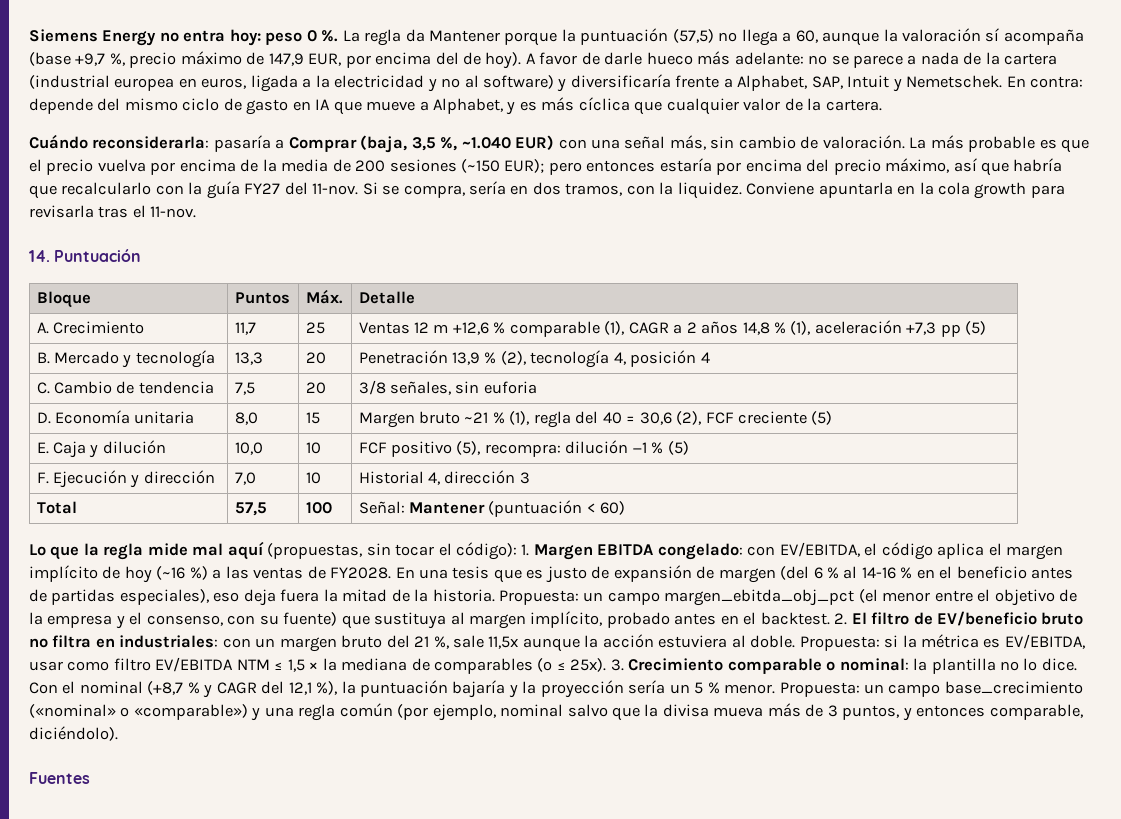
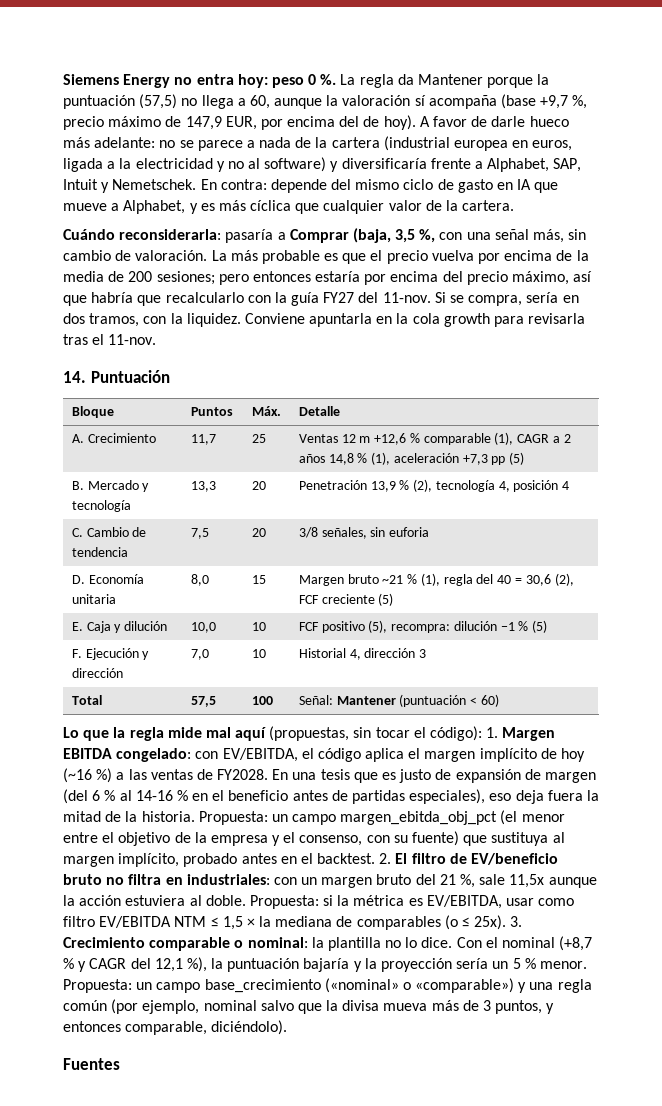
- Cuándo reconsiderarla: pasaría a Comprar (baja, 3,5 %, ~1.040 EUR) con una señal más, sin cambio de valoración.
+ Cuándo reconsiderarla: pasaría a Comprar (baja, 3,5 %, con una señal más, sin cambio de valoración.
- La más probable es que el precio vuelva por encima de la media de 200 sesiones (~150 EUR); pero entonces estaría por encima del precio máximo, así que habría que recalcularlo con la guía FY27 del 11-nov.
+ La más probable es que el precio vuelva por encima de la media de 200 sesiones; pero entonces estaría por encima del precio máximo, así que habría que recalcularlo con la guía FY27 del 11-nov.

